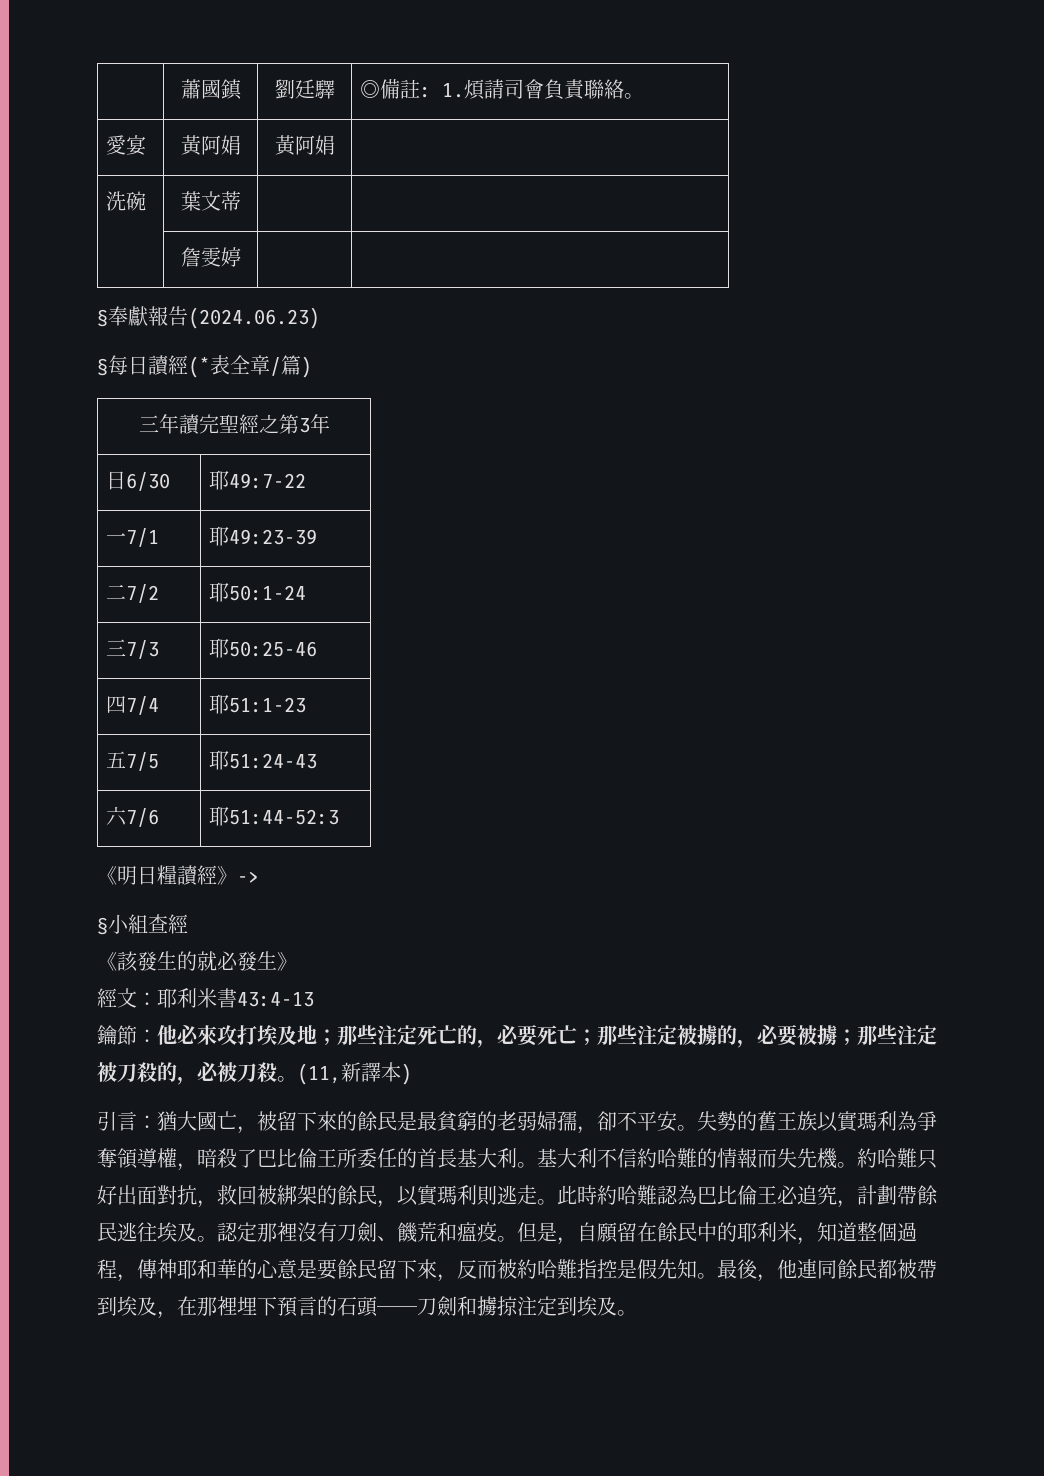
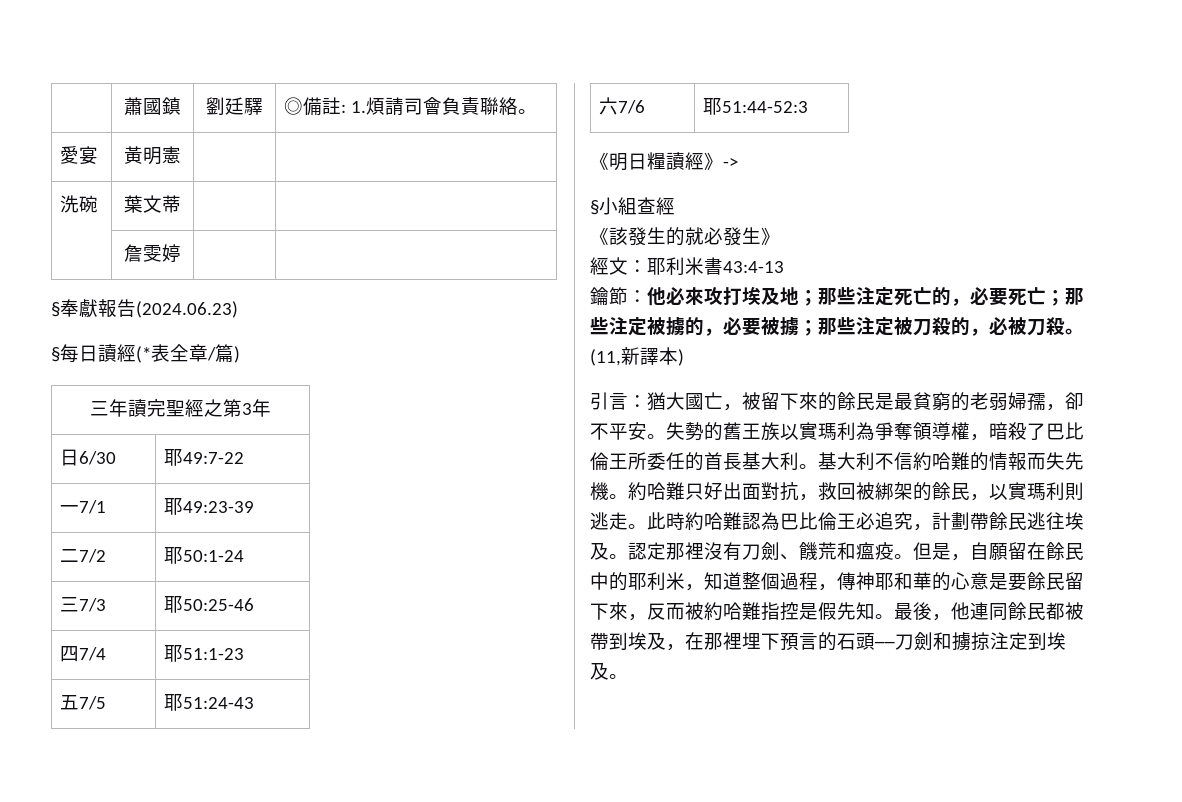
- 愛宴 | 黃阿娟 | 黃阿娟 |
+ 愛宴 | 黃明憲 | |

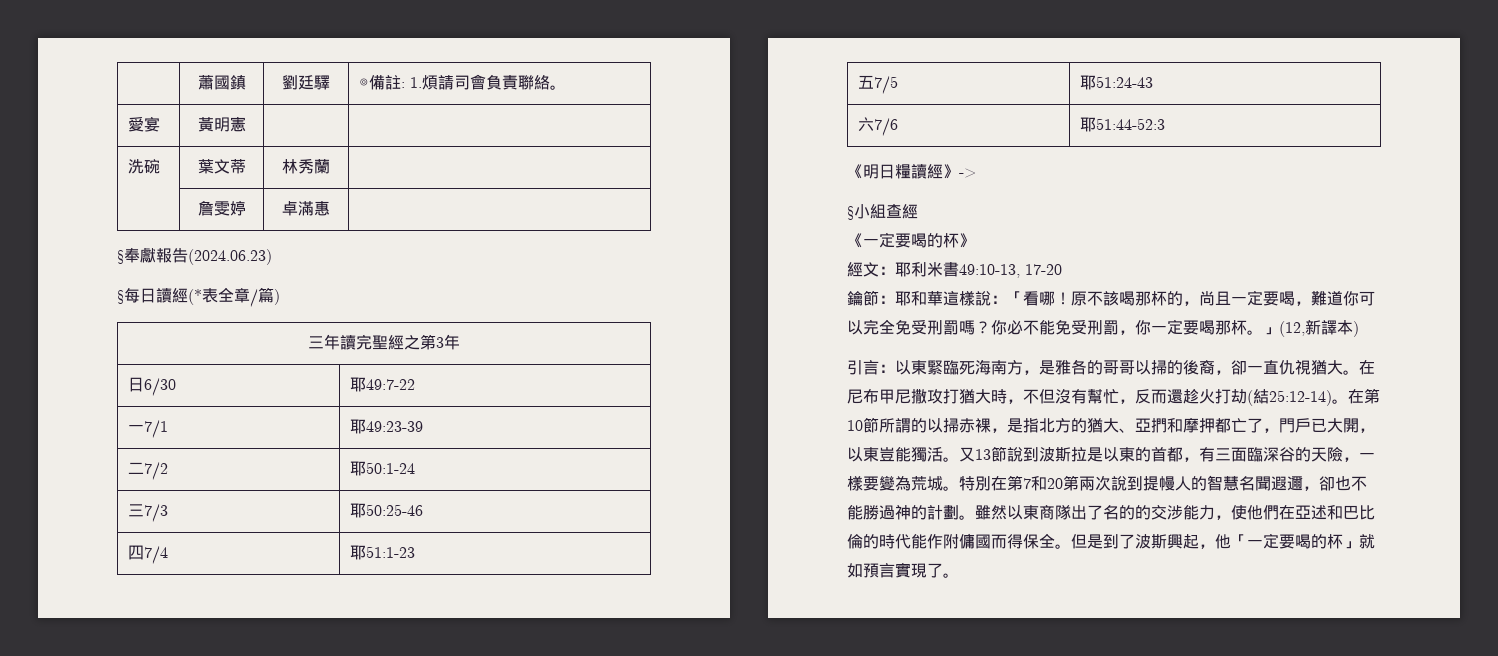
- 洗碗 | 葉文蒂 | |
+ 洗碗 | 葉文蒂 | 林秀蘭 |
- | 詹雯婷 | |
+ | 詹雯婷 | 卓滿惠 |
- 《該發生的就必發生》
+ 《一定要喝的杯》
- 經文：耶利米書43:4-13
+ 經文：耶利米書49:10-13, 17-20
- 鑰節：他必來攻打埃及地；那些注定死亡的，必要死亡；那些注定被擄的，必要被擄；那些注定被刀殺的，必被刀殺。(11,新譯本)
- 引言：猶大國亡，被留下來的餘民是最貧窮的老弱婦孺，卻不平安。失勢的舊王族以實瑪利為爭奪領導權，暗殺了巴比倫王所委任的首長基大利。基大利不信約哈難的情報而失先機。約哈難只好出面對抗，救回被綁架的餘民，以實瑪利則逃走。此時約哈難認為巴比倫王必追究，計劃帶餘民逃往埃及。認定那裡沒有刀劍、饑荒和瘟疫。但是，自願留在餘民中的耶利米，知道整個過程，傳神耶和華的心意是要餘民留下來，反而被約哈難指控是假先知。最後，他連同餘民都被帶到埃及，在那裡埋下預言的石頭──刀劍和擄掠注定到埃及。
+ 鑰節：耶和華這樣說：「看哪！原不該喝那杯的，尚且一定要喝，難道你可以完全免受刑罰嗎？你必不能免受刑罰，你一定要喝那杯。」(12,新譯本)
+ 引言：以東緊臨死海南方，是雅各的哥哥以掃的後裔，卻一直仇視猶大。在尼布甲尼撒攻打猶大時，不但沒有幫忙，反而還趁火打劫(結25:12-14)。在第10節所謂的以掃赤裸，是指北方的猶大、亞捫和摩押都亡了，門戶已大開，以東豈能獨活。又13節說到波斯拉是以東的首都，有三面臨深谷的天險，一樣要變為荒城。特別在第7和20第兩次說到提幔人的智慧名聞遐邇，卻也不能勝過神的計劃。雖然以東商隊出了名的的交涉能力，使他們在亞述和巴比倫的時代能作附傭國而得保全。但是到了波斯興起，他「一定要喝的杯」就如預言實現了。

